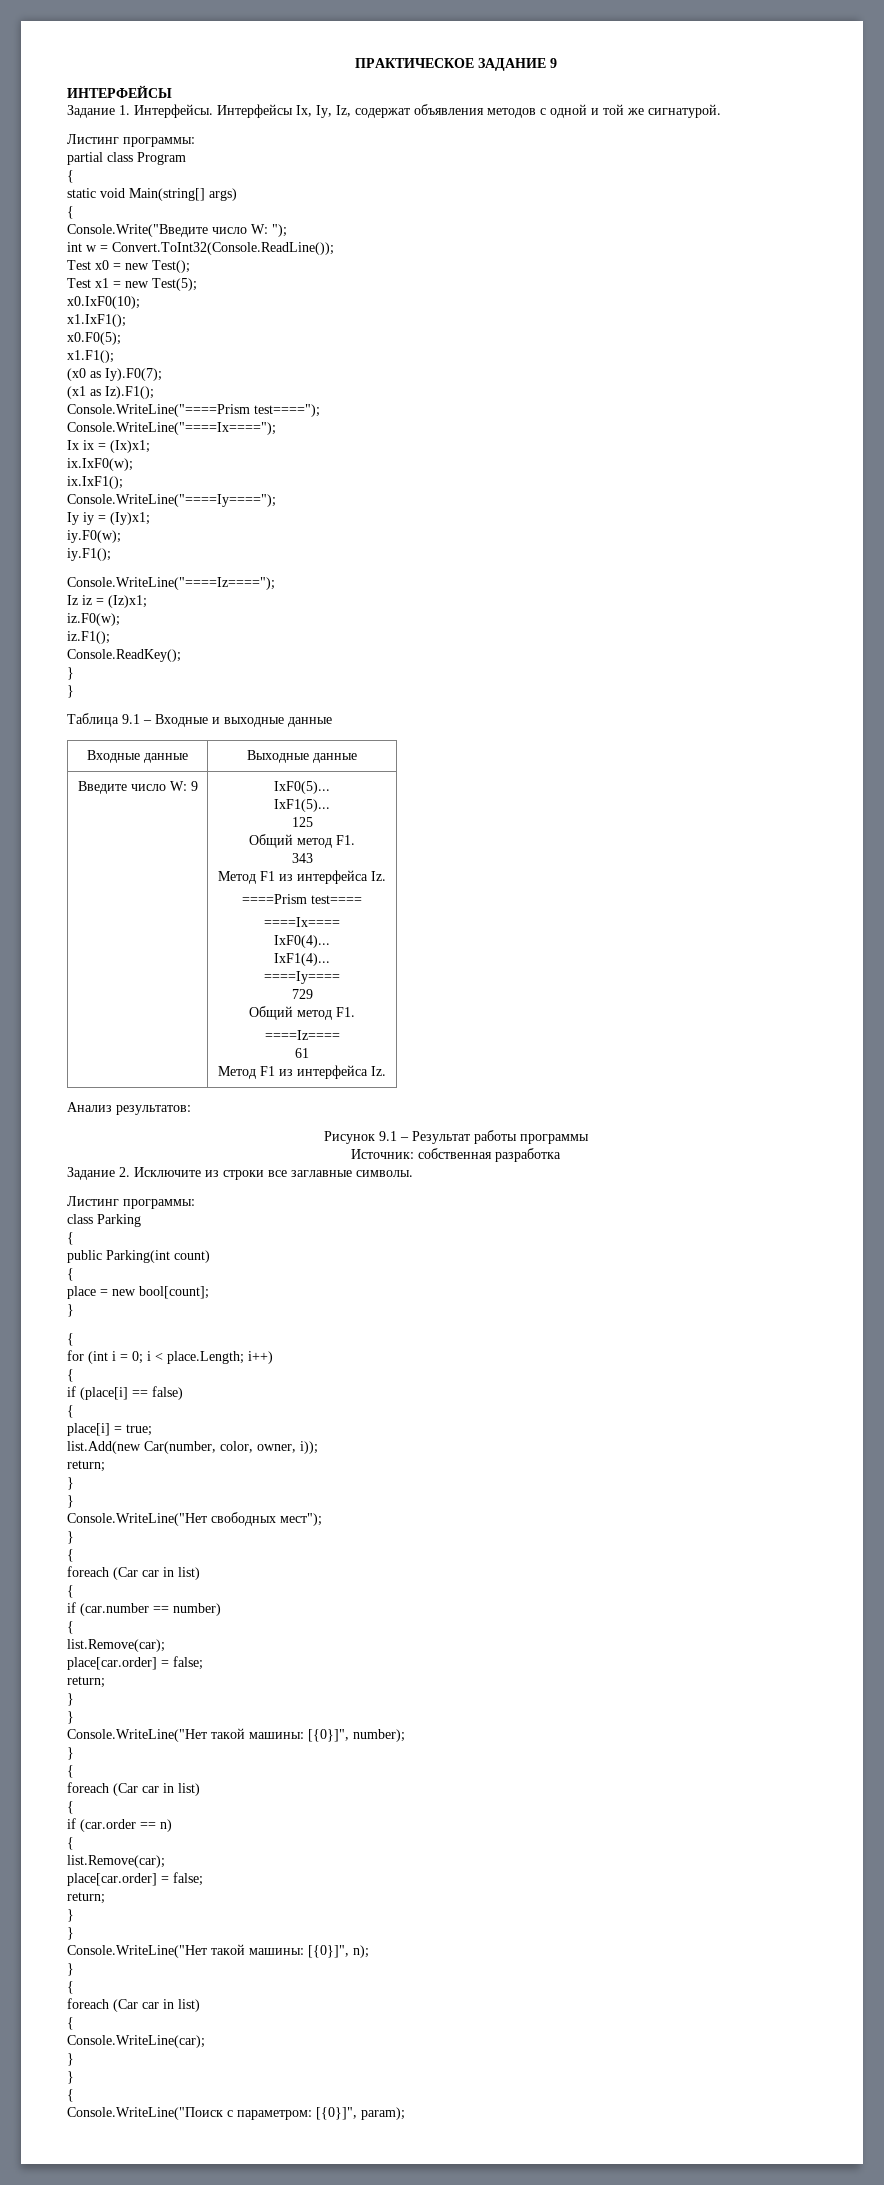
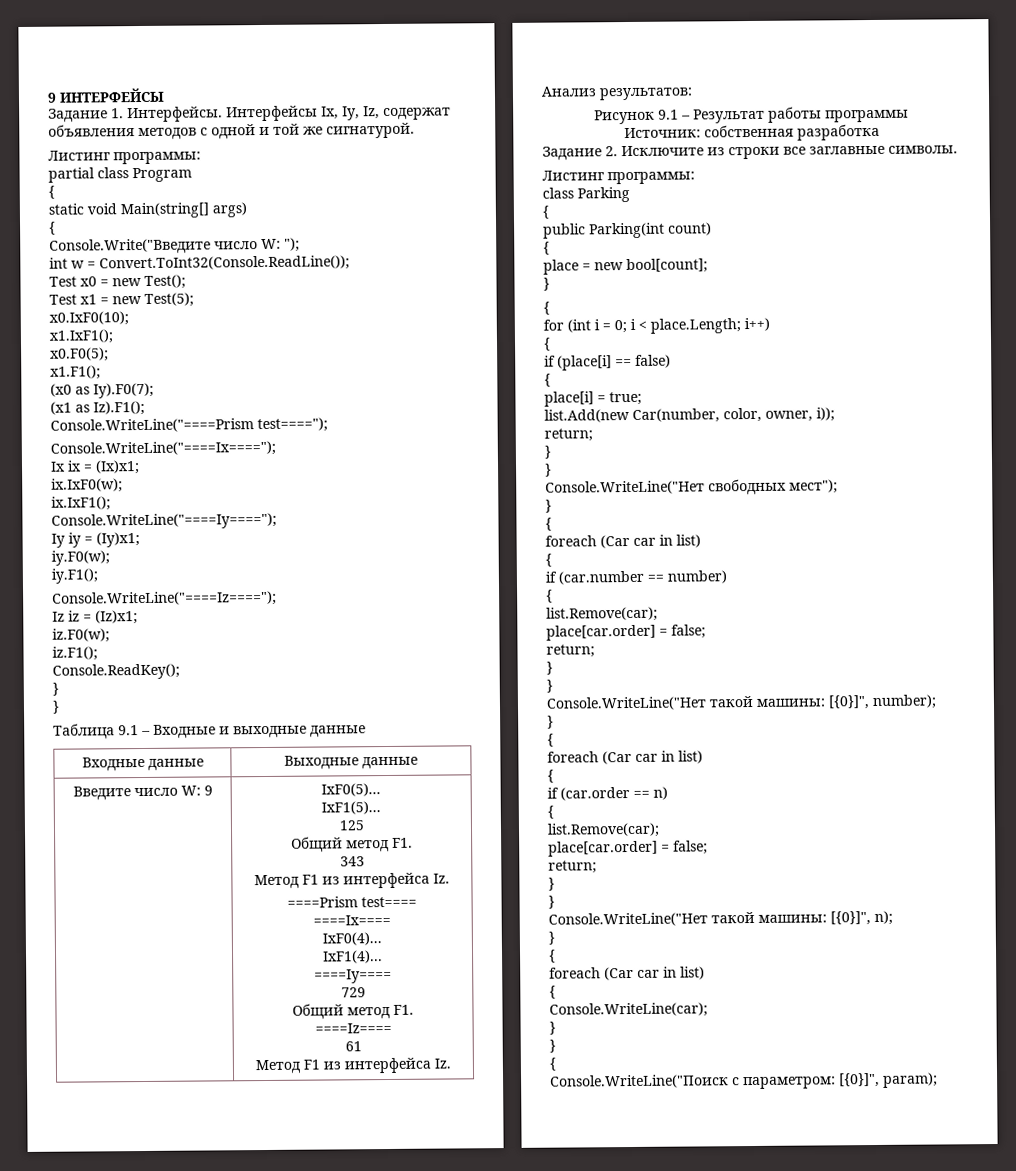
- ПРАКТИЧЕСКОЕ ЗАДАНИЕ 9
- ИНТЕРФЕЙСЫ
+ 9 ИНТЕРФЕЙСЫ

